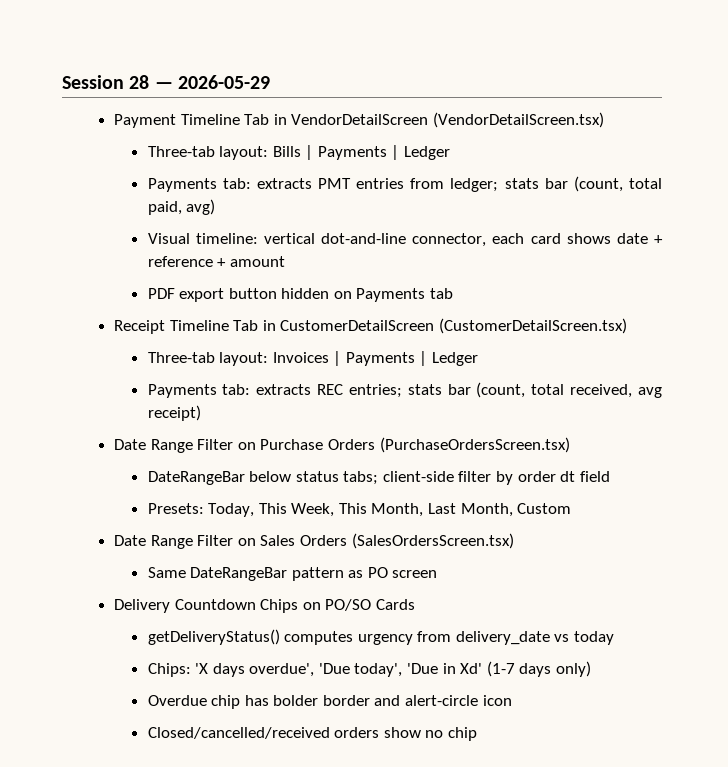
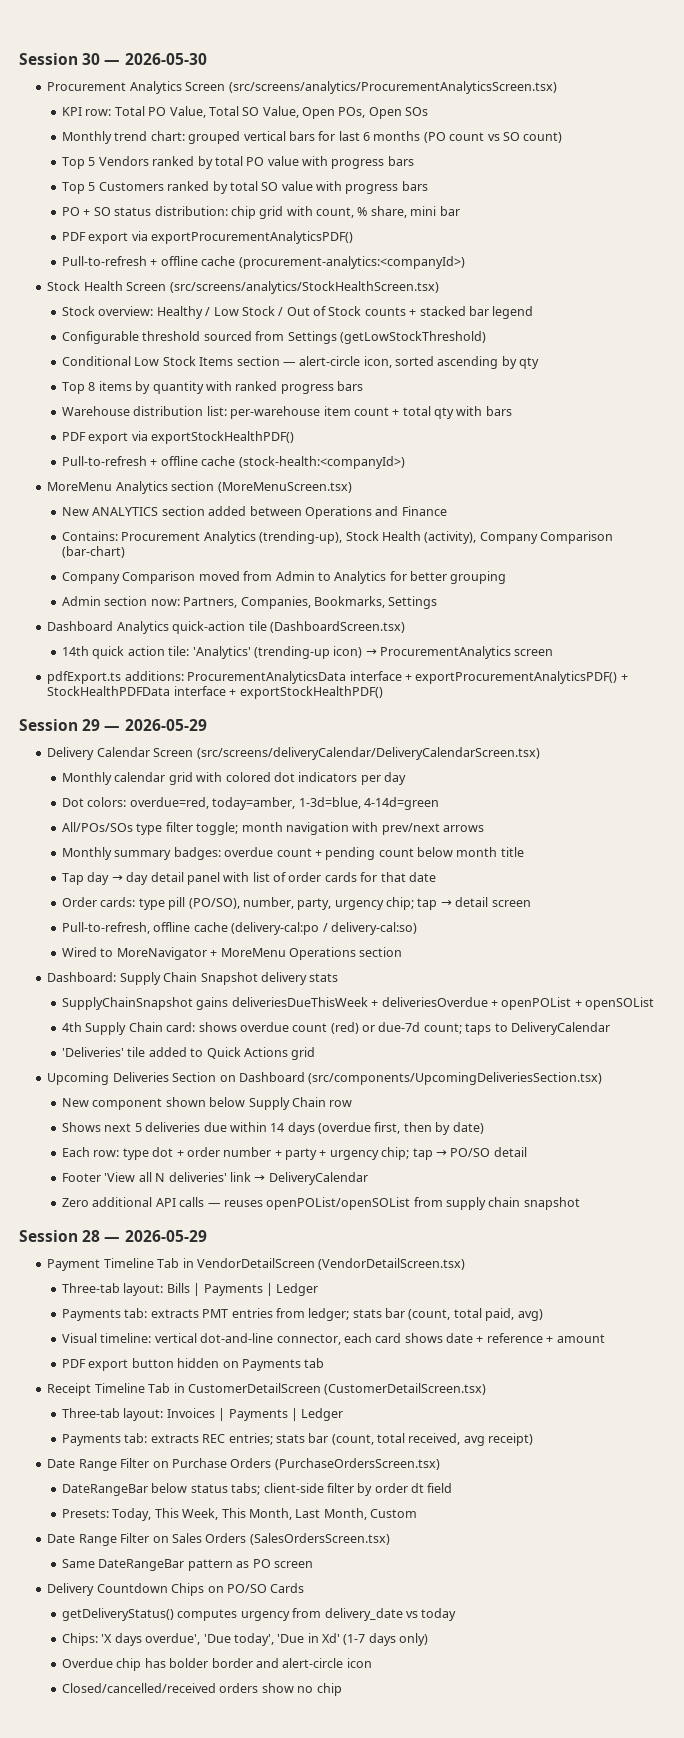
+ Session 30 — 2026-05-30
+ Procurement Analytics Screen (src/screens/analytics/ProcurementAnalyticsScreen.tsx)
+ KPI row: Total PO Value, Total SO Value, Open POs, Open SOs
+ Monthly trend chart: grouped vertical bars for last 6 months (PO count vs SO count)
+ Top 5 Vendors ranked by total PO value with progress bars
+ Top 5 Customers ranked by total SO value with progress bars
+ PO + SO status distribution: chip grid with count, % share, mini bar
+ PDF export via exportProcurementAnalyticsPDF()
+ Pull-to-refresh + offline cache (procurement-analytics:<companyId>)
+ Stock Health Screen (src/screens/analytics/StockHealthScreen.tsx)
+ Stock overview: Healthy / Low Stock / Out of Stock counts + stacked bar legend
+ Configurable threshold sourced from Settings (getLowStockThreshold)
+ Conditional Low Stock Items section — alert-circle icon, sorted ascending by qty
+ Top 8 items by quantity with ranked progress bars
+ Warehouse distribution list: per-warehouse item count + total qty with bars
+ PDF export via exportStockHealthPDF()
+ Pull-to-refresh + offline cache (stock-health:<companyId>)
+ MoreMenu Analytics section (MoreMenuScreen.tsx)
+ New ANALYTICS section added between Operations and Finance
+ Contains: Procurement Analytics (trending-up), Stock Health (activity), Company Comparison (bar-chart)
+ Company Comparison moved from Admin to Analytics for better grouping
+ Admin section now: Partners, Companies, Bookmarks, Settings
+ Dashboard Analytics quick-action tile (DashboardScreen.tsx)
+ 14th quick action tile: 'Analytics' (trending-up icon) → ProcurementAnalytics screen
+ pdfExport.ts additions: ProcurementAnalyticsData interface + exportProcurementAnalyticsPDF() + StockHealthPDFData interface + exportStockHealthPDF()
+ Session 29 — 2026-05-29
+ Delivery Calendar Screen (src/screens/deliveryCalendar/DeliveryCalendarScreen.tsx)
+ Monthly calendar grid with colored dot indicators per day
+ Dot colors: overdue=red, today=amber, 1-3d=blue, 4-14d=green
+ All/POs/SOs type filter toggle; month navigation with prev/next arrows
+ Monthly summary badges: overdue count + pending count below month title
+ Tap day → day detail panel with list of order cards for that date
+ Order cards: type pill (PO/SO), number, party, urgency chip; tap → detail screen
+ Pull-to-refresh, offline cache (delivery-cal:po / delivery-cal:so)
+ Wired to MoreNavigator + MoreMenu Operations section
+ Dashboard: Supply Chain Snapshot delivery stats
+ SupplyChainSnapshot gains deliveriesDueThisWeek + deliveriesOverdue + openPOList + openSOList
+ 4th Supply Chain card: shows overdue count (red) or due-7d count; taps to DeliveryCalendar
+ 'Deliveries' tile added to Quick Actions grid
+ Upcoming Deliveries Section on Dashboard (src/components/UpcomingDeliveriesSection.tsx)
+ New component shown below Supply Chain row
+ Shows next 5 deliveries due within 14 days (overdue first, then by date)
+ Each row: type dot + order number + party + urgency chip; tap → PO/SO detail
+ Footer 'View all N deliveries' link → DeliveryCalendar
+ Zero additional API calls — reuses openPOList/openSOList from supply chain snapshot

